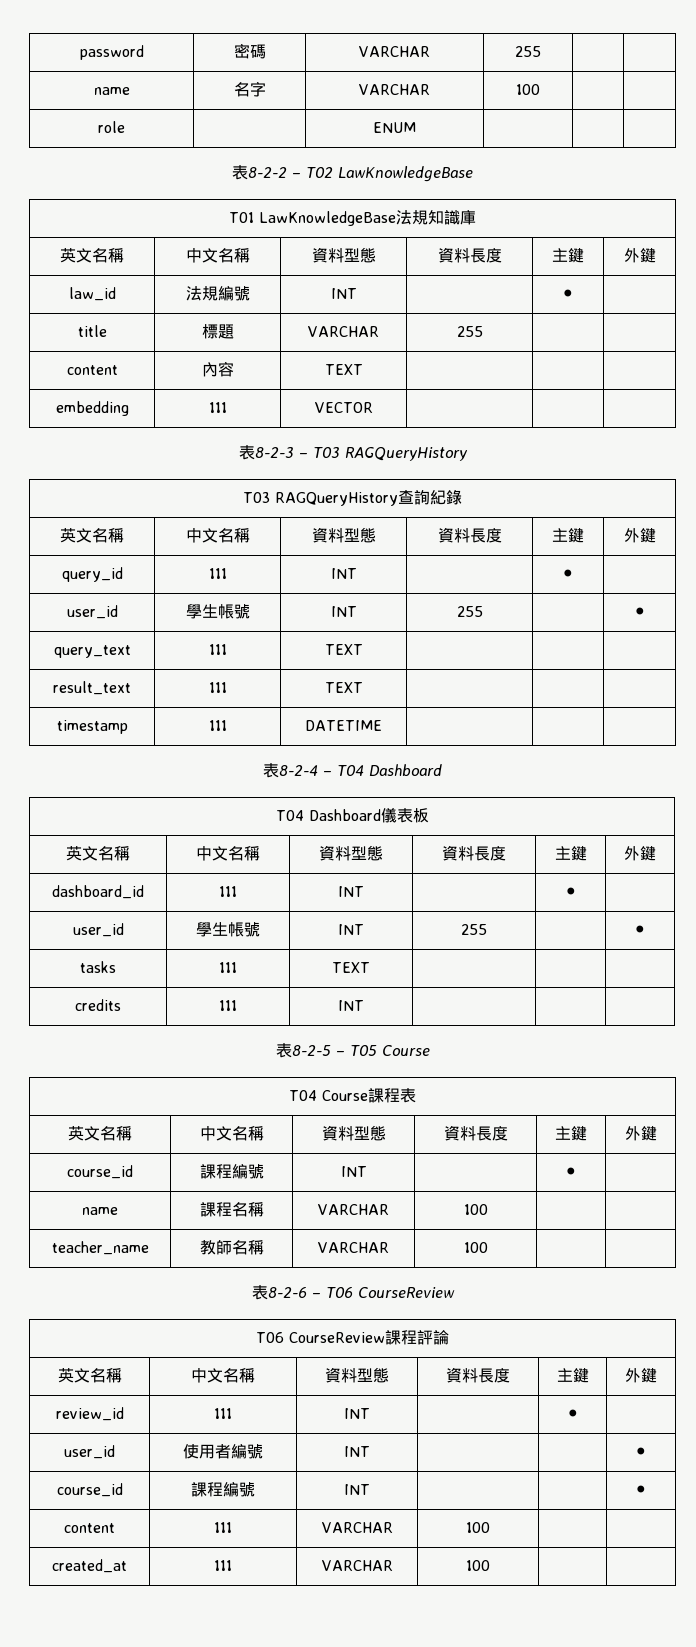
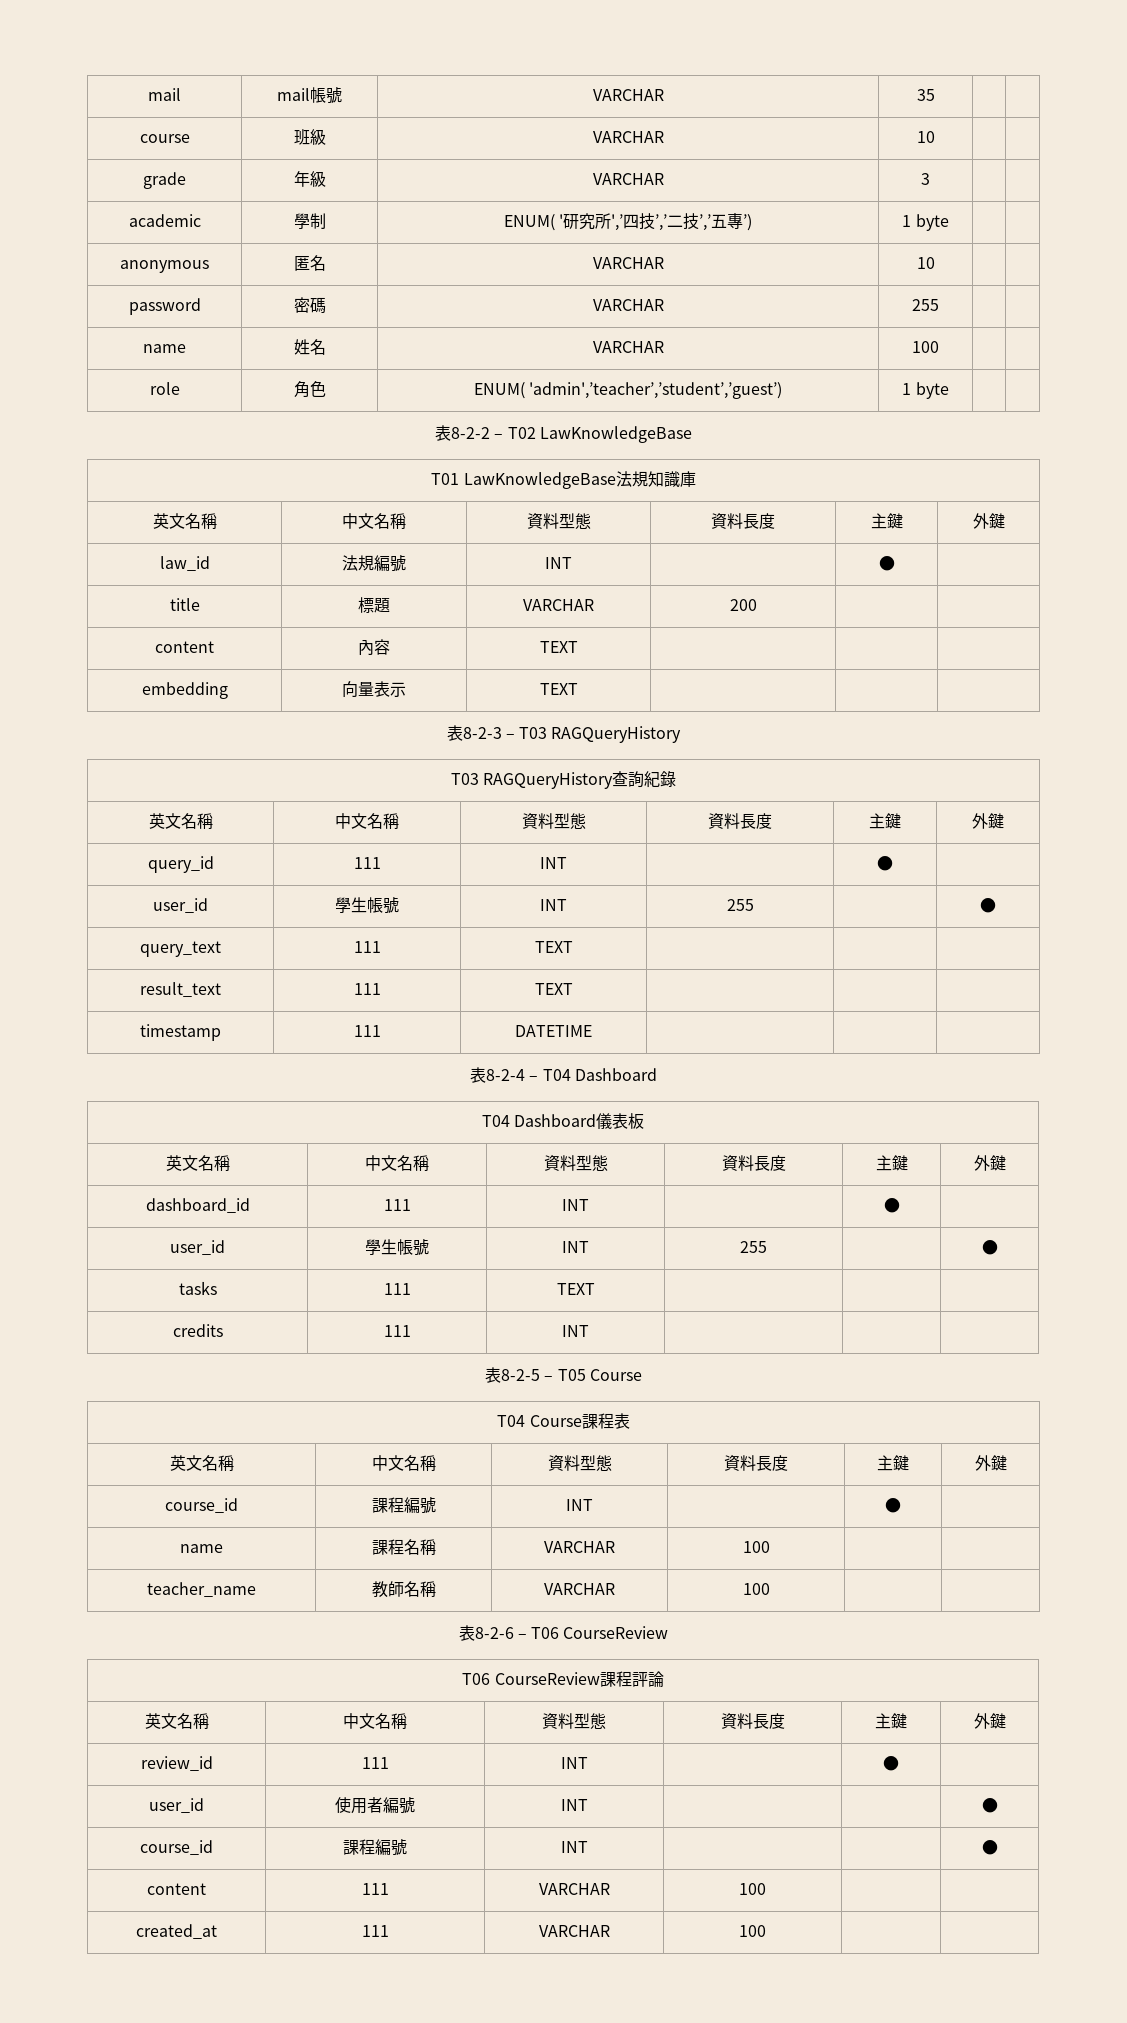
+ mail | mail帳號 | VARCHAR | 35 | |
+ course | 班級 | VARCHAR | 10 | |
+ grade | 年級 | VARCHAR | 3 | |
+ academic | 學制 | ENUM( '研究所',’四技’,’二技’,’五專’) | 1 byte | |
+ anonymous | 匿名 | VARCHAR | 10 | |
- name | 名字 | VARCHAR | 100 | |
+ name | 姓名 | VARCHAR | 100 | |
- role | | ENUM | | |
+ role | 角色 | ENUM( 'admin',’teacher’,’student’,’guest’) | 1 byte | |
- title | 標題 | VARCHAR | 255 | |
+ title | 標題 | VARCHAR | 200 | |
- embedding | 111 | VECTOR | | |
+ embedding | 向量表示 | TEXT | | |

